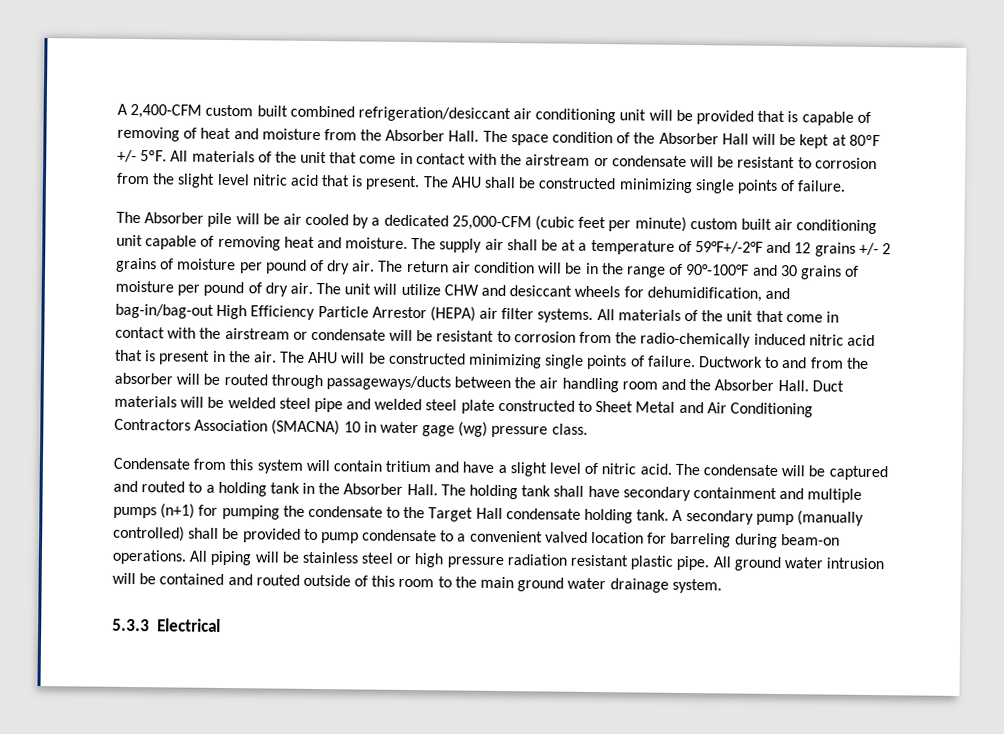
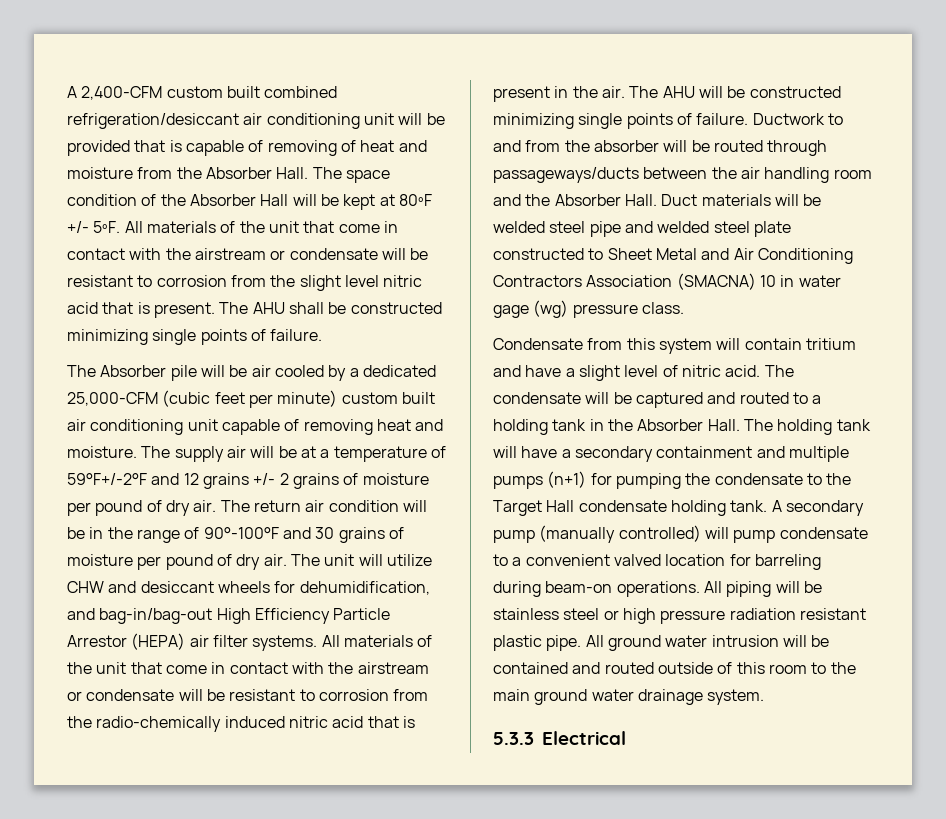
- The supply air shall be at a temperature of 59°F+/-2°F and 12 grains +/- 2 grains of moisture per pound of dry air.
+ The supply air will be at a temperature of 59°F+/-2°F and 12 grains +/- 2 grains of moisture per pound of dry air.
- The holding tank shall have secondary containment and multiple pumps (n+1) for pumping the condensate to the Target Hall condensate holding tank.
+ The holding tank will have a secondary containment and multiple pumps (n+1) for pumping the condensate to the Target Hall condensate holding tank.
- A secondary pump (manually controlled) shall be provided to pump condensate to a convenient valved location for barreling during beam-on operations.
+ A secondary pump (manually controlled) will pump condensate to a convenient valved location for barreling during beam-on operations.

